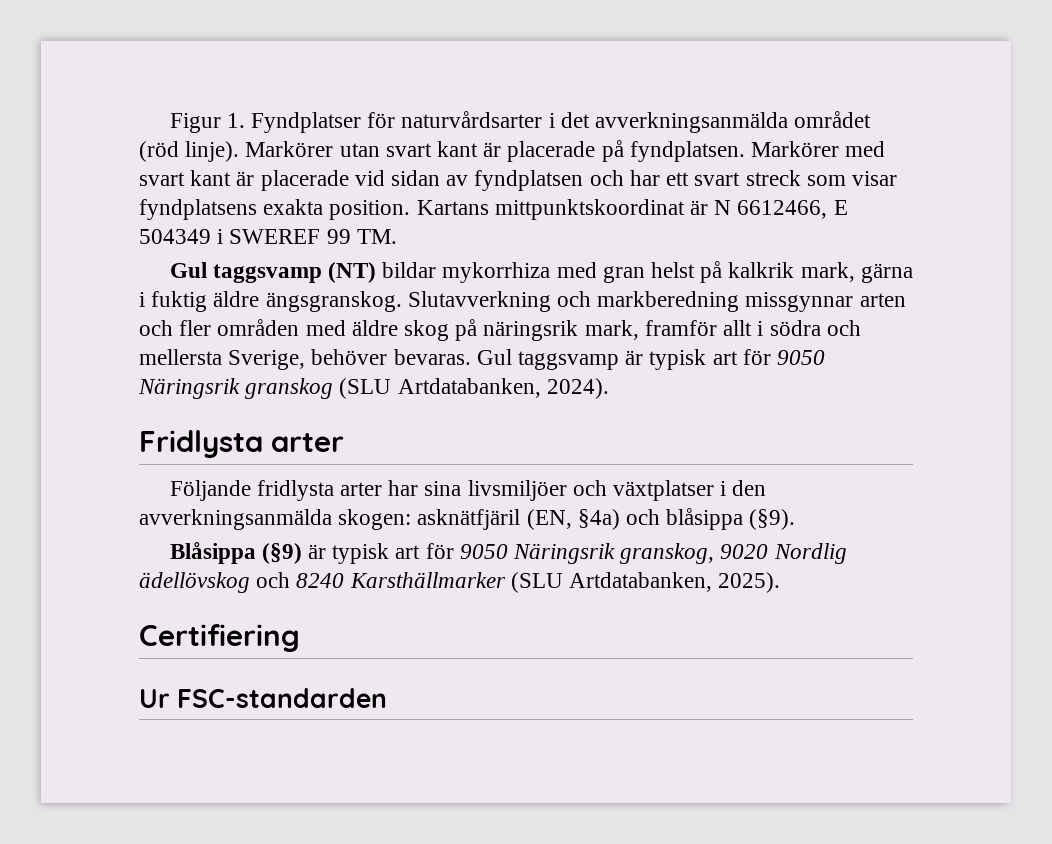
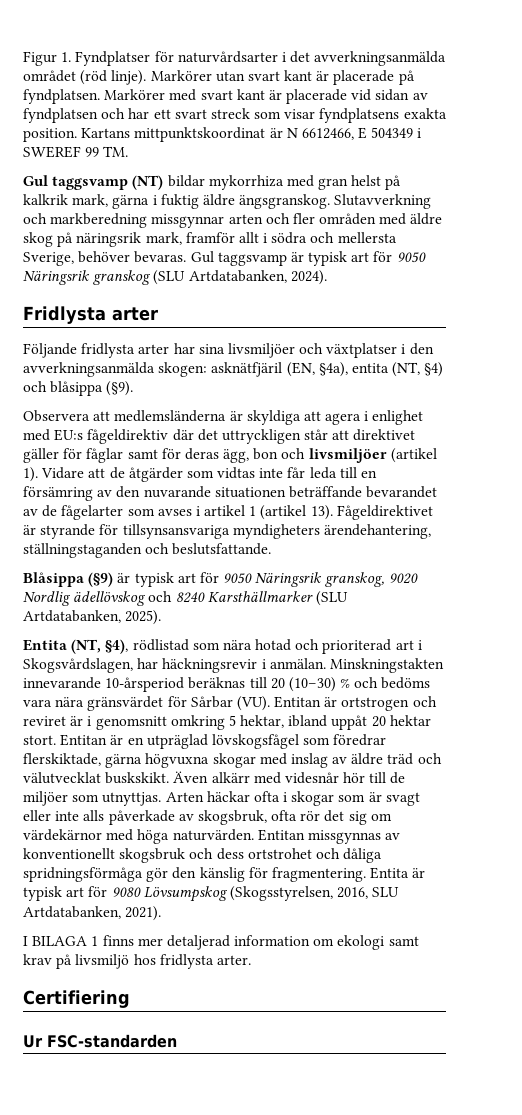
- Följande fridlysta arter har sina livsmiljöer och växtplatser i den avverkningsanmälda skogen: asknätfjäril (EN, §4a) och blåsippa (§9).
+ Följande fridlysta arter har sina livsmiljöer och växtplatser i den avverkningsanmälda skogen: asknätfjäril (EN, §4a), entita (NT, §4) och blåsippa (§9).
+ Observera att medlemsländerna är skyldiga att agera i enlighet med EU:s fågeldirektiv där det uttryckligen står att direktivet gäller för fåglar samt för deras ägg, bon och livsmiljöer (artikel 1). Vidare att de åtgärder som vidtas inte får leda till en försämring av den nuvarande situationen beträffande bevarandet av de fågelarter som avses i artikel 1 (artikel 13). Fågeldirektivet är styrande för tillsynsansvariga myndigheters ärendehantering, ställningstaganden och beslutsfattande.
+ Entita (NT, §4), rödlistad som nära hotad och prioriterad art i Skogsvårdslagen, har häckningsrevir i anmälan. Minskningstakten innevarande 10-årsperiod beräknas till 20 (10–30) % och bedöms vara nära gränsvärdet för Sårbar (VU). Entitan är ortstrogen och reviret är i genomsnitt omkring 5 hektar, ibland uppåt 20 hektar stort. Entitan är en utpräglad lövskogsfågel som föredrar flerskiktade, gärna högvuxna skogar med inslag av äldre träd och välutvecklat buskskikt. Även alkärr med videsnår hör till de miljöer som utnyttjas. Arten häckar ofta i skogar som är svagt eller inte alls påverkade av skogsbruk, ofta rör det sig om värdekärnor med höga naturvärden. Entitan missgynnas av konventionellt skogsbruk och dess ortstrohet och dåliga spridningsförmåga gör den känslig för fragmentering. Entita är typisk art för 9080 Lövsumpskog (Skogsstyrelsen, 2016, SLU Artdatabanken, 2021).
+ I BILAGA 1 finns mer detaljerad information om ekologi samt krav på livsmiljö hos fridlysta arter.

